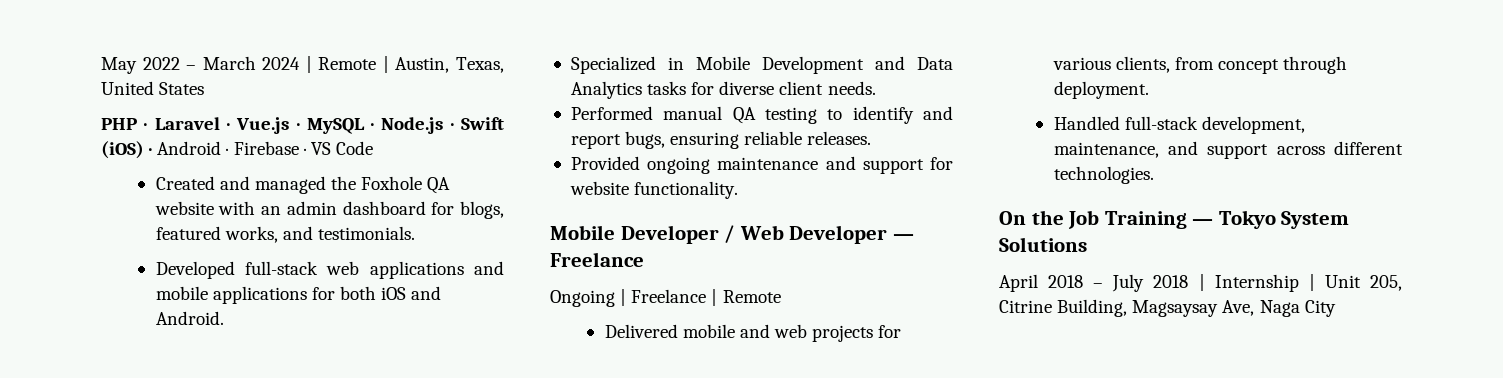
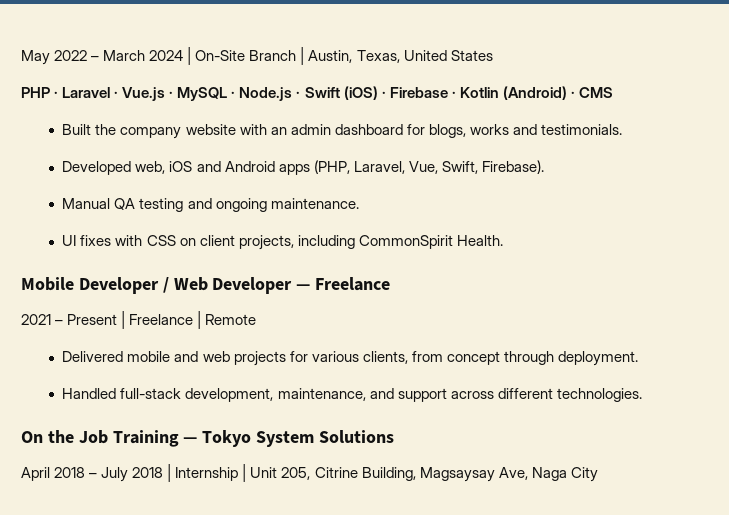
- May 2022 – March 2024 | Remote | Austin, Texas, United States
+ May 2022 – March 2024 | On-Site Branch | Austin, Texas, United States
- PHP · Laravel · Vue.js · MySQL · Node.js · Swift (iOS) · Android · Firebase · VS Code
- Created and managed the Foxhole QA website with an admin dashboard for blogs, featured works, and testimonials.
+ PHP · Laravel · Vue.js · MySQL · Node.js · Swift (iOS) · Firebase · Kotlin (Android) · CMS
+ Built the company website with an admin dashboard for blogs, works and testimonials.
- Developed full-stack web applications and mobile applications for both iOS and Android.
- Specialized in Mobile Development and Data Analytics tasks for diverse client needs.
- Performed manual QA testing to identify and report bugs, ensuring reliable releases.
- Provided ongoing maintenance and support for website functionality.
+ Developed web, iOS and Android apps (PHP, Laravel, Vue, Swift, Firebase).
+ Manual QA testing and ongoing maintenance.
+ UI fixes with CSS on client projects, including CommonSpirit Health.
- Ongoing | Freelance | Remote
+ 2021 – Present | Freelance | Remote

